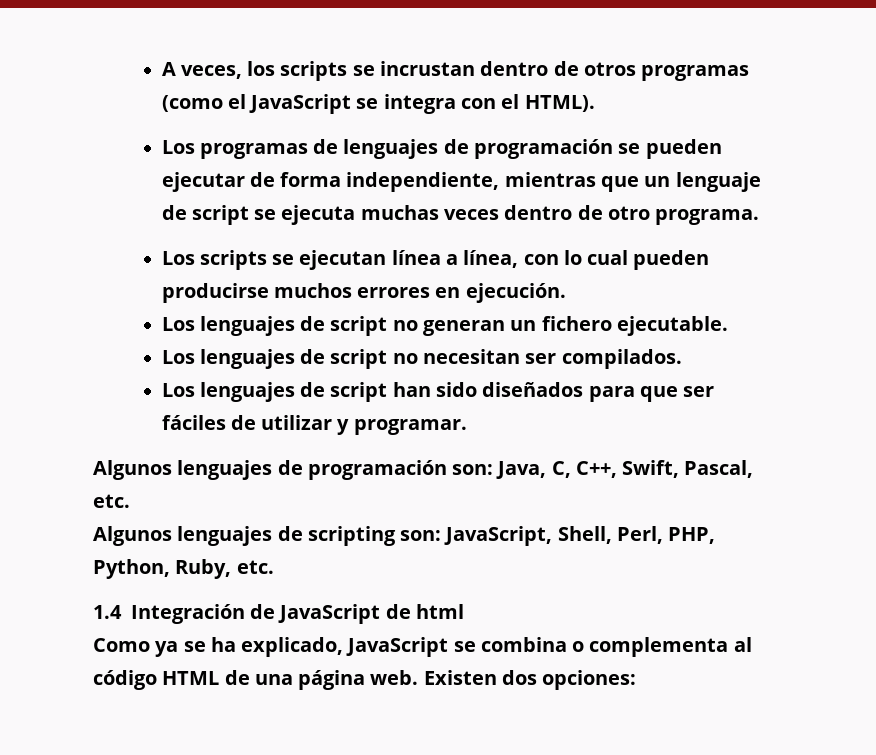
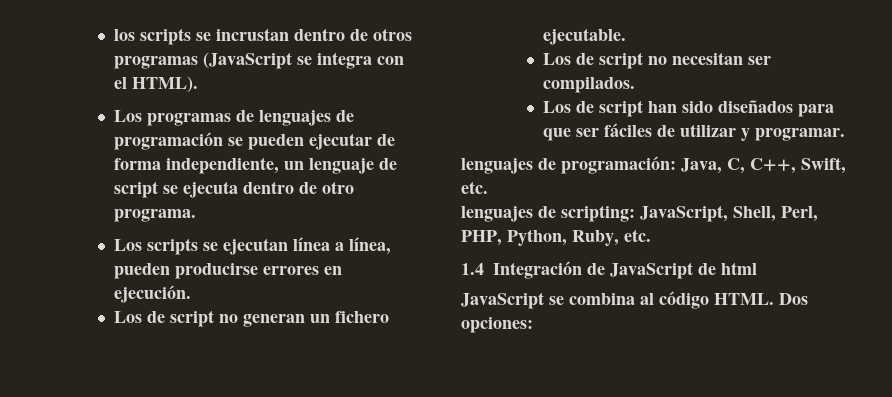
- A veces, los scripts se incrustan dentro de otros programas (como el JavaScript se integra con el HTML).
+ los scripts se incrustan dentro de otros programas (JavaScript se integra con el HTML).
- Los programas de lenguajes de programación se pueden ejecutar de forma independiente, mientras que un lenguaje de script se ejecuta muchas veces dentro de otro programa.
+ Los programas de lenguajes de programación se pueden ejecutar de forma independiente, un lenguaje de script se ejecuta dentro de otro programa.
- Los scripts se ejecutan línea a línea, con lo cual pueden producirse muchos errores en ejecución.
+ Los scripts se ejecutan línea a línea, pueden producirse errores en ejecución.
- Los lenguajes de script no generan un fichero ejecutable.
+ Los de script no generan un fichero ejecutable.
- Los lenguajes de script no necesitan ser compilados.
+ Los de script no necesitan ser compilados.
- Los lenguajes de script han sido diseñados para que ser fáciles de utilizar y programar.
+ Los de script han sido diseñados para que ser fáciles de utilizar y programar.
- Algunos lenguajes de programación son: Java, C, C++, Swift, Pascal, etc.
- Algunos lenguajes de scripting son: JavaScript, Shell, Perl, PHP, Python, Ruby, etc.
+ lenguajes de programación: Java, C, C++, Swift, etc.
+ lenguajes de scripting: JavaScript, Shell, Perl, PHP, Python, Ruby, etc.
- Como ya se ha explicado, JavaScript se combina o complementa al código HTML de una página web. Existen dos opciones:
+ JavaScript se combina al código HTML. Dos opciones:

